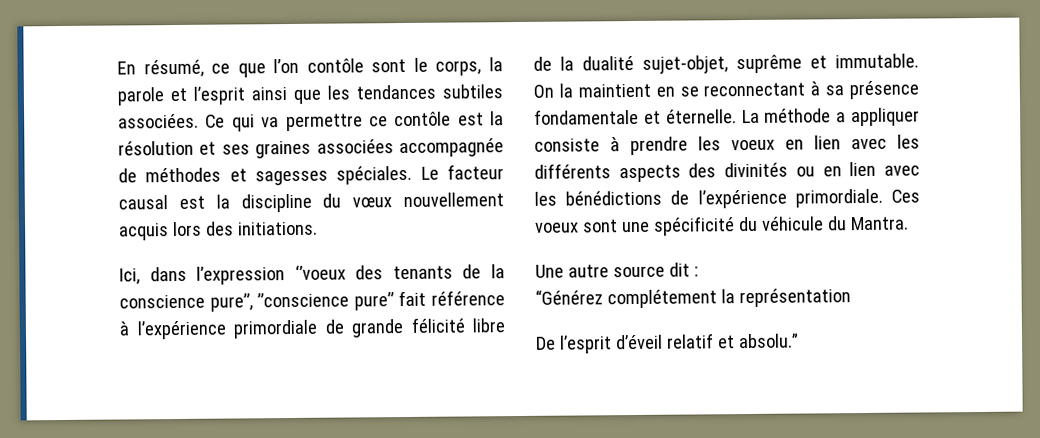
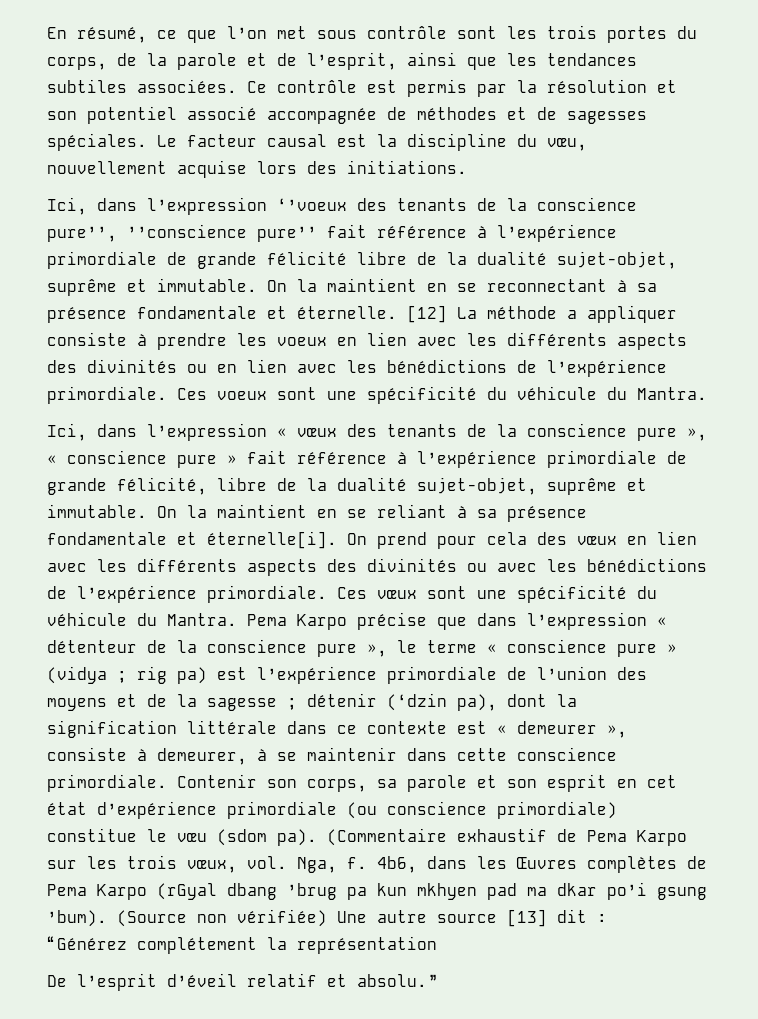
- En résumé, ce que l’on contôle sont le corps, la parole et l’esprit ainsi que les tendances subtiles associées.
+ En résumé, ce que l’on met sous contrôle sont les trois portes du corps, de la parole et de l’esprit, ainsi que les tendances subtiles associées.
- Ce qui va permettre ce contôle est la résolution et ses graines associées accompagnée de méthodes et sagesses spéciales.
+ Ce contrôle est permis par la résolution et son potentiel associé accompagnée de méthodes et de sagesses spéciales.
- Le facteur causal est la discipline du vœux nouvellement acquis lors des initiations.
+ Le facteur causal est la discipline du vœu, nouvellement acquise lors des initiations.
- La méthode a appliquer consiste à prendre les voeux en lien avec les différents aspects des divinités ou en lien avec les bénédictions de l’expérience primordiale.
+ [12] La méthode a appliquer consiste à prendre les voeux en lien avec les différents aspects des divinités ou en lien avec les bénédictions de l’expérience primordiale.
- Une autre source dit :
+ Ici, dans l’expression « vœux des tenants de la conscience pure », « conscience pure » fait référence à l’expérience primordiale de grande félicité, libre de la dualité sujet-objet, suprême et immutable. On la maintient en se reliant à sa présence fondamentale et éternelle[i]. On prend pour cela des vœux en lien avec les différents aspects des divinités ou avec les bénédictions de l’expérience primordiale. Ces vœux sont une spécificité du véhicule du Mantra. Pema Karpo précise que dans l’expression « détenteur de la conscience pure », le terme « conscience pure » (vidya ; rig pa) est l’expérience primordiale de l’union des moyens et de la sagesse ; détenir (‘dzin pa), dont la signification littérale dans ce contexte est « demeurer », consiste à demeurer, à se maintenir dans cette conscience primordiale. Contenir son corps, sa parole et son esprit en cet état d’expérience primordiale (ou conscience primordiale) constitue le vœu (sdom pa). (Commentaire exhaustif de Pema Karpo sur les trois vœux, vol. Nga, f. 4b6, dans les Œuvres complètes de Pema Karpo (rGyal dbang ’brug pa kun mkhyen pad ma dkar po’i gsung ’bum). (Source non vérifiée) Une autre source [13] dit :

